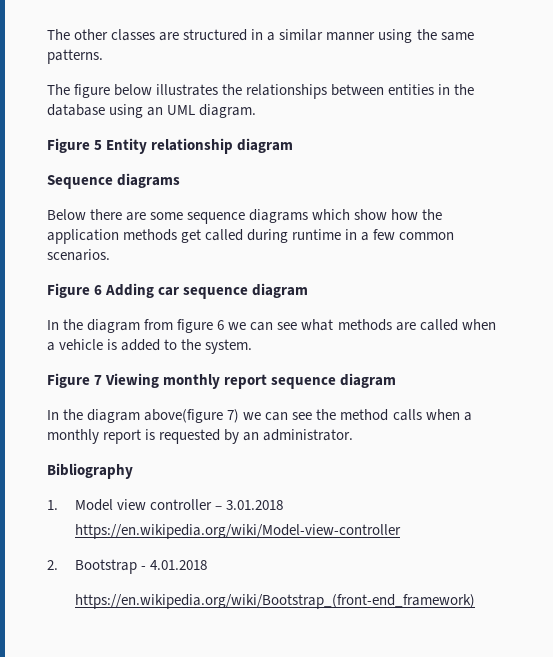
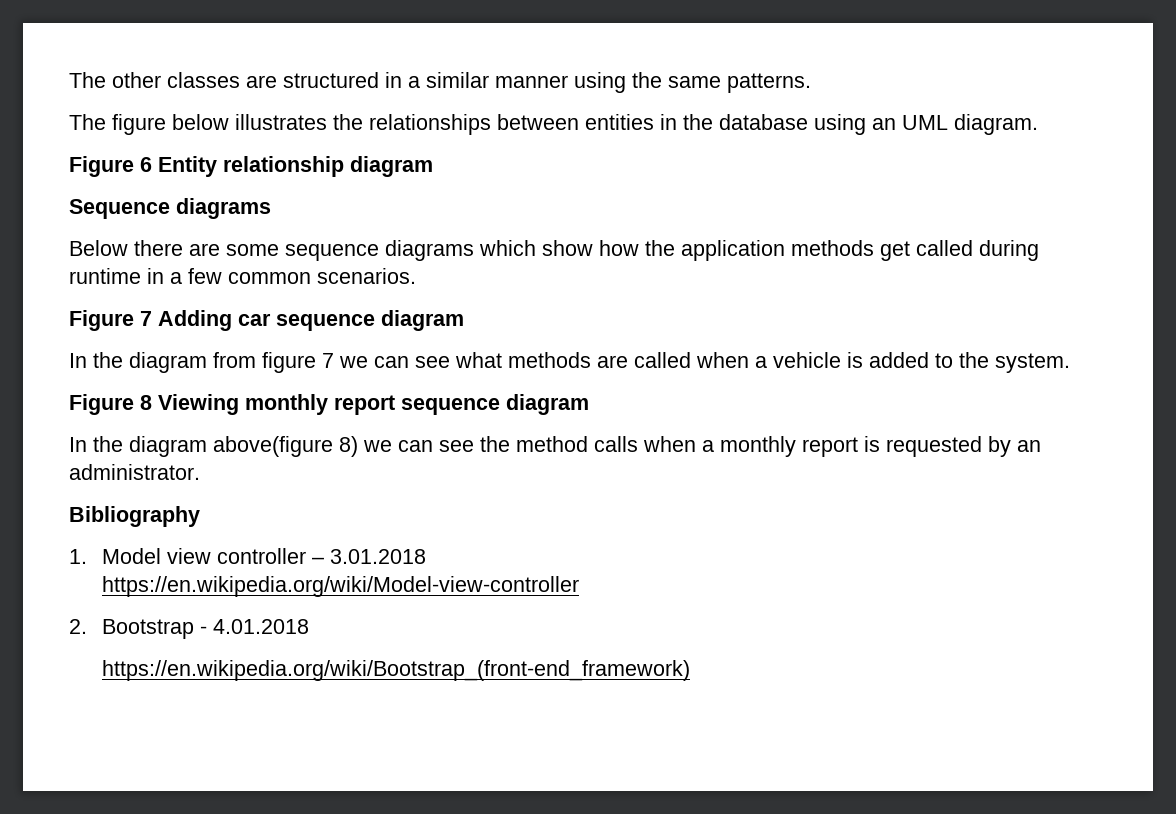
- Figure 5 Entity relationship diagram
+ Figure 6 Entity relationship diagram
- Figure 6 Adding car sequence diagram
+ Figure 7 Adding car sequence diagram
- In the diagram from figure 6 we can see what methods are called when a vehicle is added to the system.
+ In the diagram from figure 7 we can see what methods are called when a vehicle is added to the system.
- Figure 7 Viewing monthly report sequence diagram
+ Figure 8 Viewing monthly report sequence diagram
- In the diagram above(figure 7) we can see the method calls when a monthly report is requested by an administrator.
+ In the diagram above(figure 8) we can see the method calls when a monthly report is requested by an administrator.

